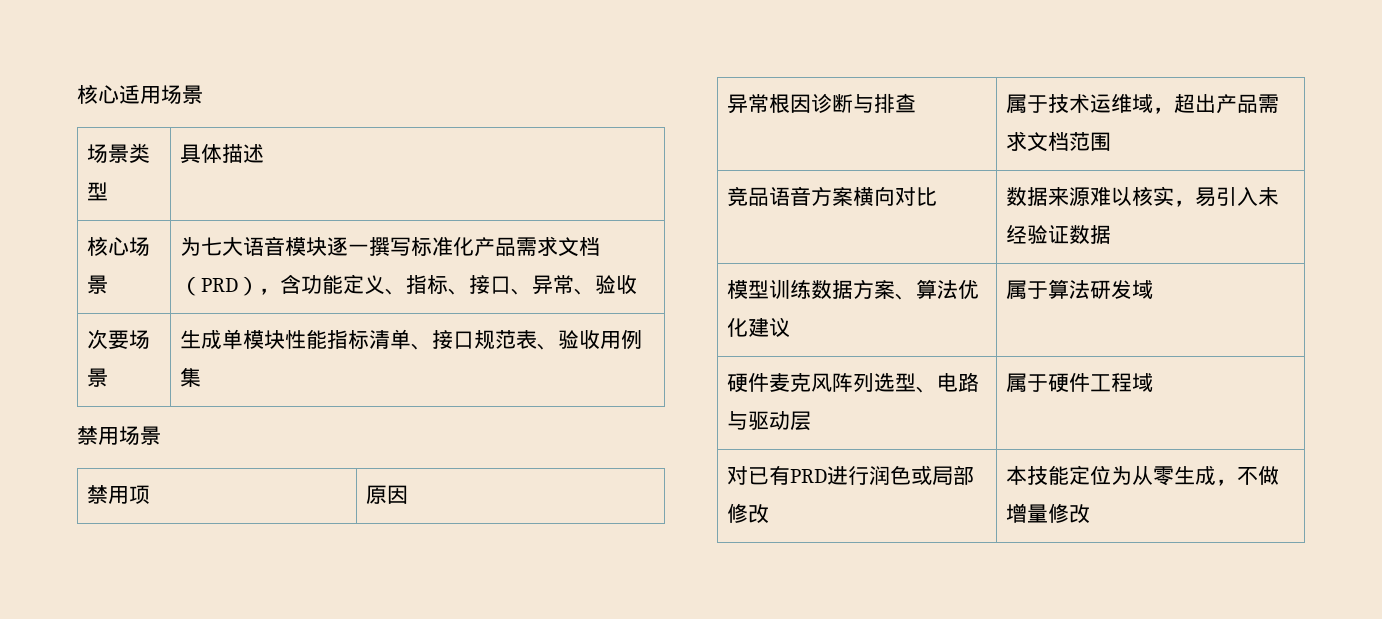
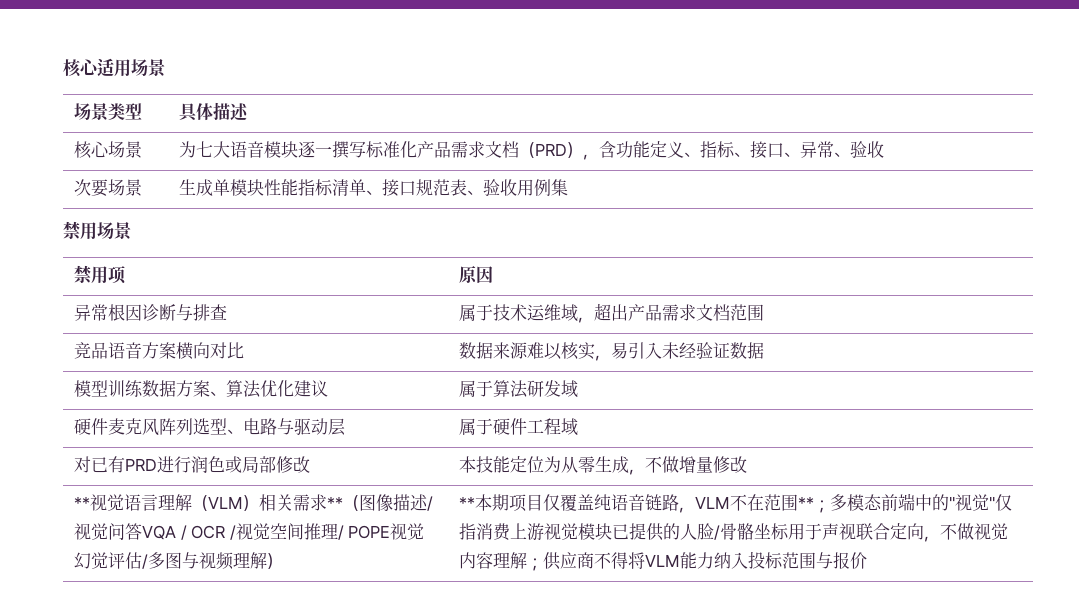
+ **视觉语言理解（VLM）相关需求**（图像描述/视觉问答VQA / OCR /视觉空间推理/ POPE视觉幻觉评估/多图与视频理解） | **本期项目仅覆盖纯语音链路，VLM不在范围**；多模态前端中的"视觉"仅指消费上游视觉模块已提供的人脸/骨骼坐标用于声视联合定向，不做视觉内容理解；供应商不得将VLM能力纳入投标范围与报价

